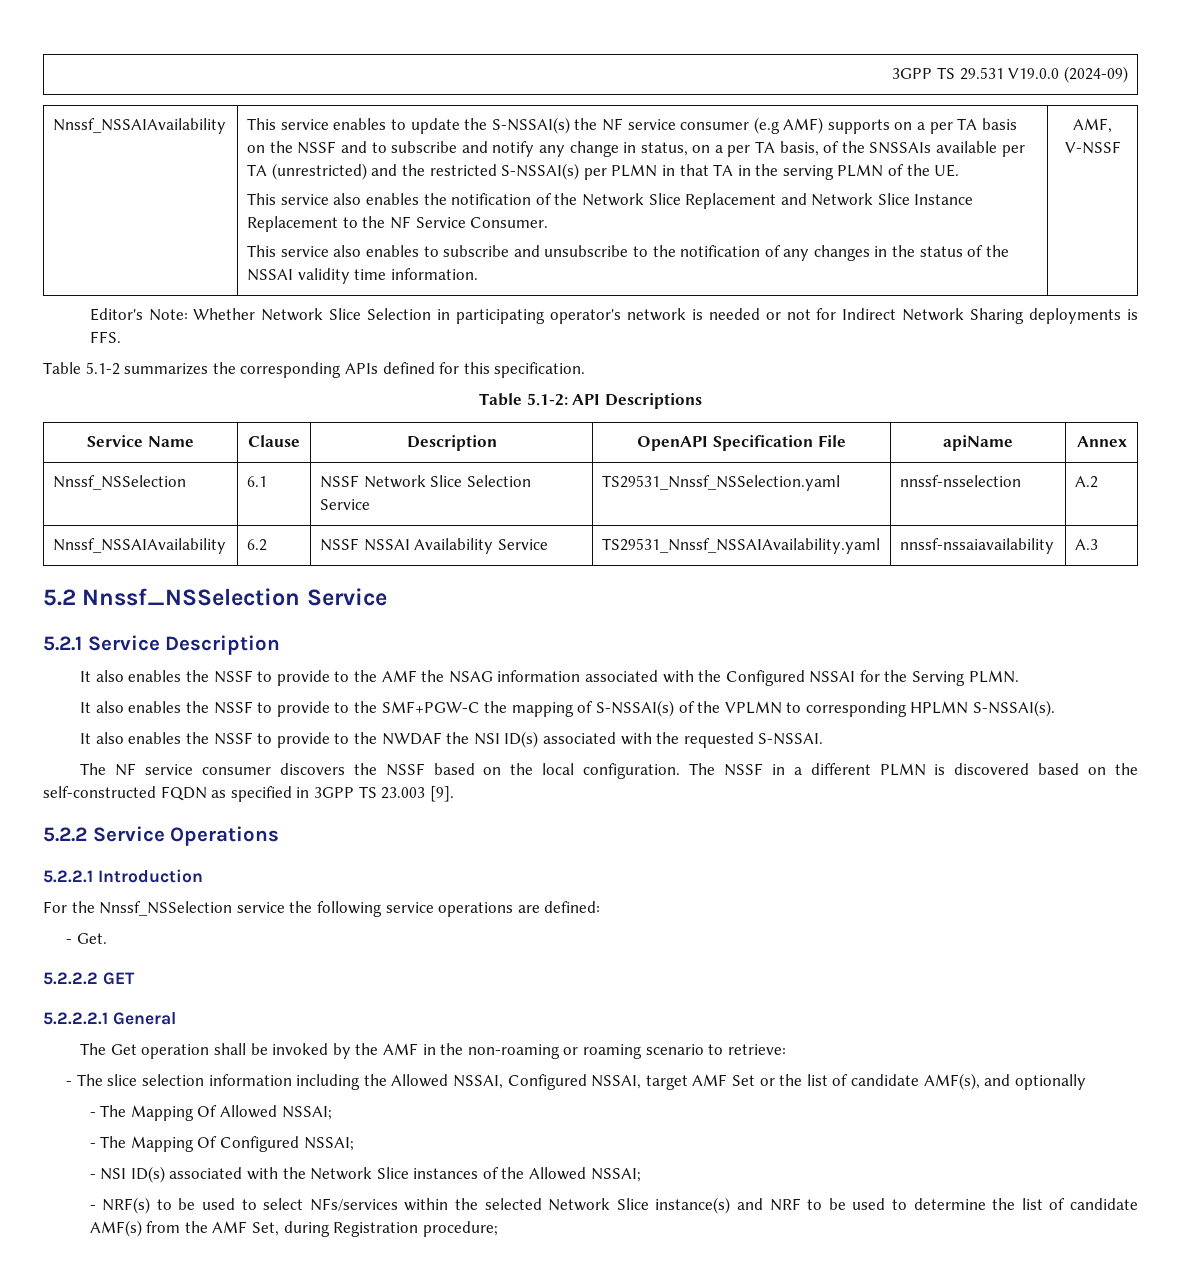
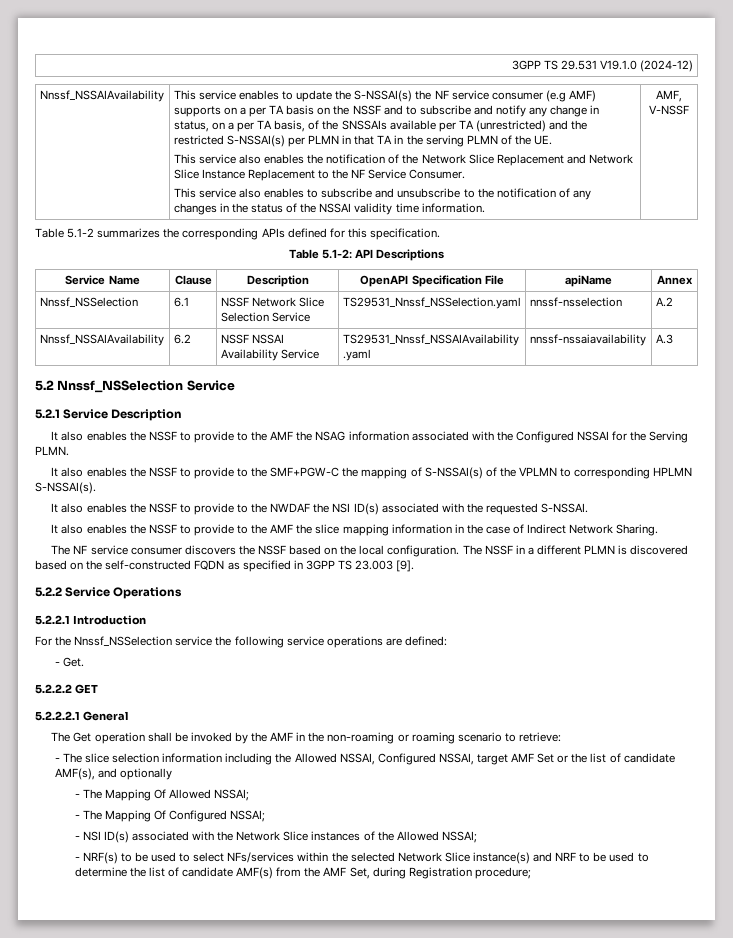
- 3GPP TS 29.531 V19.0.0 (2024-09)
+ 3GPP TS 29.531 V19.1.0 (2024-12)
- Editor's Note: Whether Network Slice Selection in participating operator's network is needed or not for Indirect Network Sharing deployments is FFS.
+ It also enables the NSSF to provide to the AMF the slice mapping information in the case of Indirect Network Sharing.

